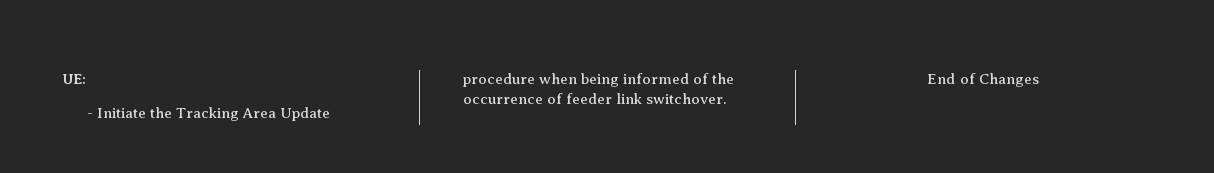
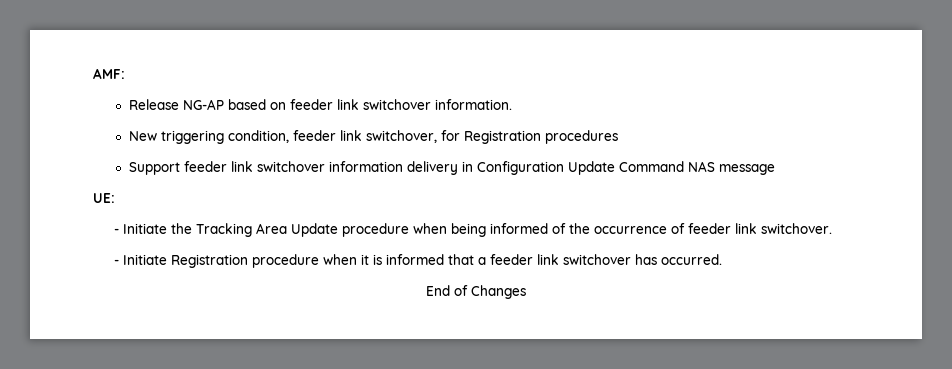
+ AMF:
+ Release NG-AP based on feeder link switchover information.
+ New triggering condition, feeder link switchover, for Registration procedures
+ Support feeder link switchover information delivery in Configuration Update Command NAS message
+ - Initiate Registration procedure when it is informed that a feeder link switchover has occurred.

